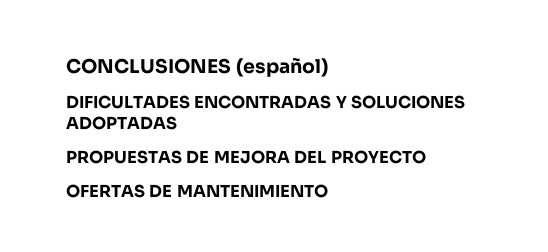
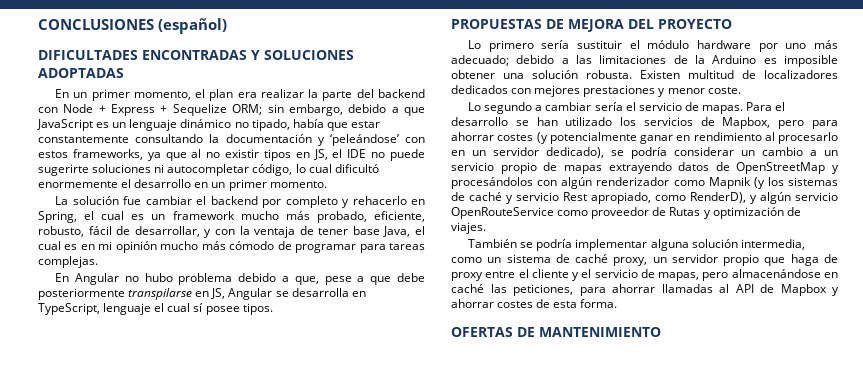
+ En un primer momento, el plan era realizar la parte del backend con Node + Express + Sequelize ORM; sin embargo, debido a que JavaScript es un lenguaje dinámico no tipado, había que estar constantemente consultando la documentación y ‘peleándose’ con estos frameworks, ya que al no existir tipos en JS, el IDE no puede sugerirte soluciones ni autocompletar código, lo cual dificultó enormemente el desarrollo en un primer momento.
+ La solución fue cambiar el backend por completo y rehacerlo en Spring, el cual es un framework mucho más probado, eficiente, robusto, fácil de desarrollar, y con la ventaja de tener base Java, el cual es en mi opinión mucho más cómodo de programar para tareas complejas.
+ En Angular no hubo problema debido a que, pese a que debe posteriormente transpilarse en JS, Angular se desarrolla en TypeScript, lenguaje el cual sí posee tipos.
+ Lo primero sería sustituir el módulo hardware por uno más adecuado; debido a las limitaciones de la Arduino es imposible obtener una solución robusta. Existen multitud de localizadores dedicados con mejores prestaciones y menor coste.
+ Lo segundo a cambiar sería el servicio de mapas. Para el desarrollo se han utilizado los servicios de Mapbox, pero para ahorrar costes (y potencialmente ganar en rendimiento al procesarlo en un servidor dedicado), se podría considerar un cambio a un servicio propio de mapas extrayendo datos de OpenStreetMap y procesándolos con algún renderizador como Mapnik (y los sistemas de caché y servicio Rest apropiado, como RenderD), y algún servicio OpenRouteService como proveedor de Rutas y optimización de viajes.
+ También se podría implementar alguna solución intermedia, como un sistema de caché proxy, un servidor propio que haga de proxy entre el cliente y el servicio de mapas, pero almacenándose en caché las peticiones, para ahorrar llamadas al API de Mapbox y ahorrar costes de esta forma.

